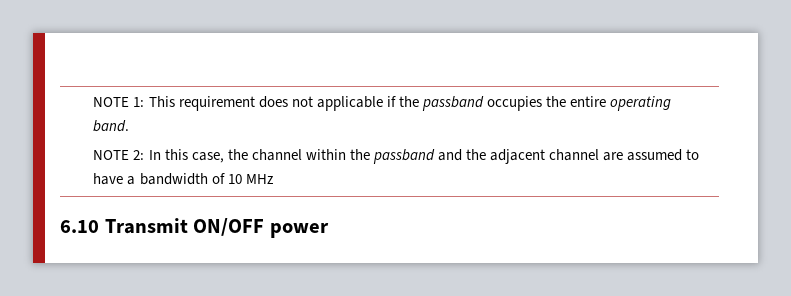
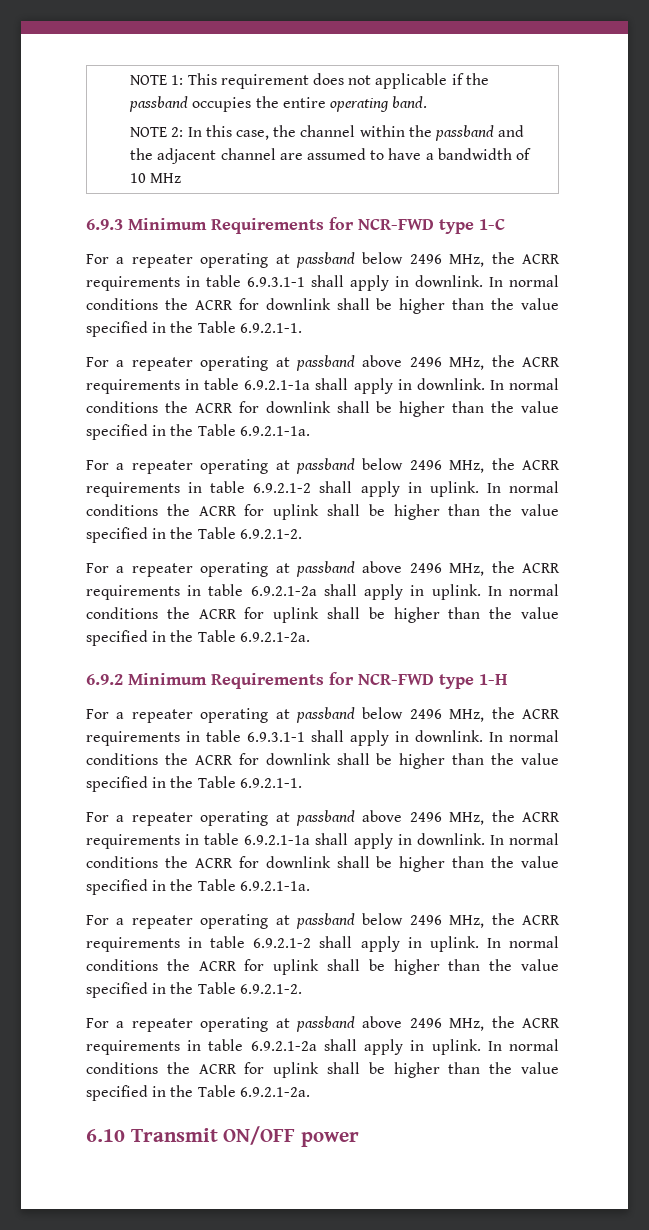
+ 6.9.3 Minimum Requirements for NCR-FWD type 1-C
+ For a repeater operating at passband below 2496 MHz, the ACRR requirements in table 6.9.3.1-1 shall apply in downlink. In normal conditions the ACRR for downlink shall be higher than the value specified in the Table 6.9.2.1-1.
+ For a repeater operating at passband above 2496 MHz, the ACRR requirements in table 6.9.2.1-1a shall apply in downlink. In normal conditions the ACRR for downlink shall be higher than the value specified in the Table 6.9.2.1-1a.
+ For a repeater operating at passband below 2496 MHz, the ACRR requirements in table 6.9.2.1-2 shall apply in uplink. In normal conditions the ACRR for uplink shall be higher than the value specified in the Table 6.9.2.1-2.
+ For a repeater operating at passband above 2496 MHz, the ACRR requirements in table 6.9.2.1-2a shall apply in uplink. In normal conditions the ACRR for uplink shall be higher than the value specified in the Table 6.9.2.1-2a.
+ 6.9.2 Minimum Requirements for NCR-FWD type 1-H
+ For a repeater operating at passband below 2496 MHz, the ACRR requirements in table 6.9.3.1-1 shall apply in downlink. In normal conditions the ACRR for downlink shall be higher than the value specified in the Table 6.9.2.1-1.
+ For a repeater operating at passband above 2496 MHz, the ACRR requirements in table 6.9.2.1-1a shall apply in downlink. In normal conditions the ACRR for downlink shall be higher than the value specified in the Table 6.9.2.1-1a.
+ For a repeater operating at passband below 2496 MHz, the ACRR requirements in table 6.9.2.1-2 shall apply in uplink. In normal conditions the ACRR for uplink shall be higher than the value specified in the Table 6.9.2.1-2.
+ For a repeater operating at passband above 2496 MHz, the ACRR requirements in table 6.9.2.1-2a shall apply in uplink. In normal conditions the ACRR for uplink shall be higher than the value specified in the Table 6.9.2.1-2a.

